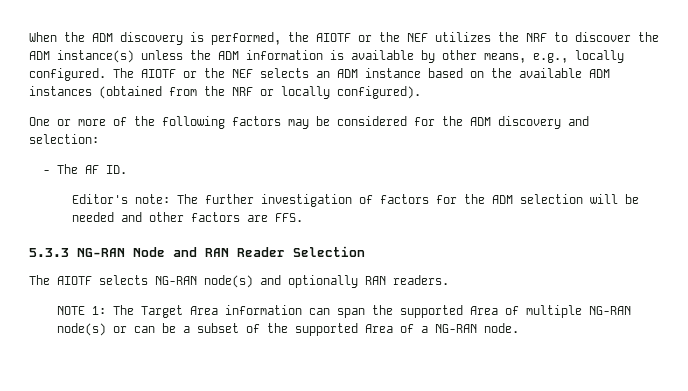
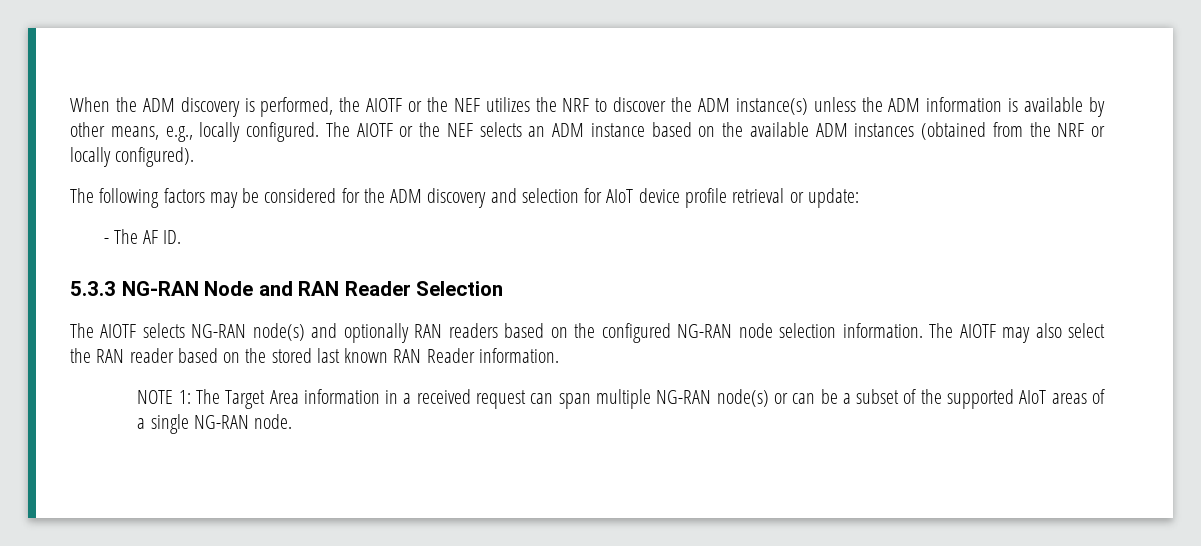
- One or more of the following factors may be considered for the ADM discovery and selection:
+ The following factors may be considered for the ADM discovery and selection for AIoT device profile retrieval or update:
  - The AF ID.
- Editor's note: The further investigation of factors for the ADM selection will be needed and other factors are FFS.
- The AIOTF selects NG-RAN node(s) and optionally RAN readers.
+ The AIOTF selects NG-RAN node(s) and optionally RAN readers based on the configured NG-RAN node selection information. The AIOTF may also select the RAN reader based on the stored last known RAN Reader information.
- NOTE 1: The Target Area information can span the supported Area of multiple NG-RAN node(s) or can be a subset of the supported Area of a NG-RAN node.
+ NOTE 1: The Target Area information in a received request can span multiple NG-RAN node(s) or can be a subset of the supported AIoT areas of a single NG-RAN node.

